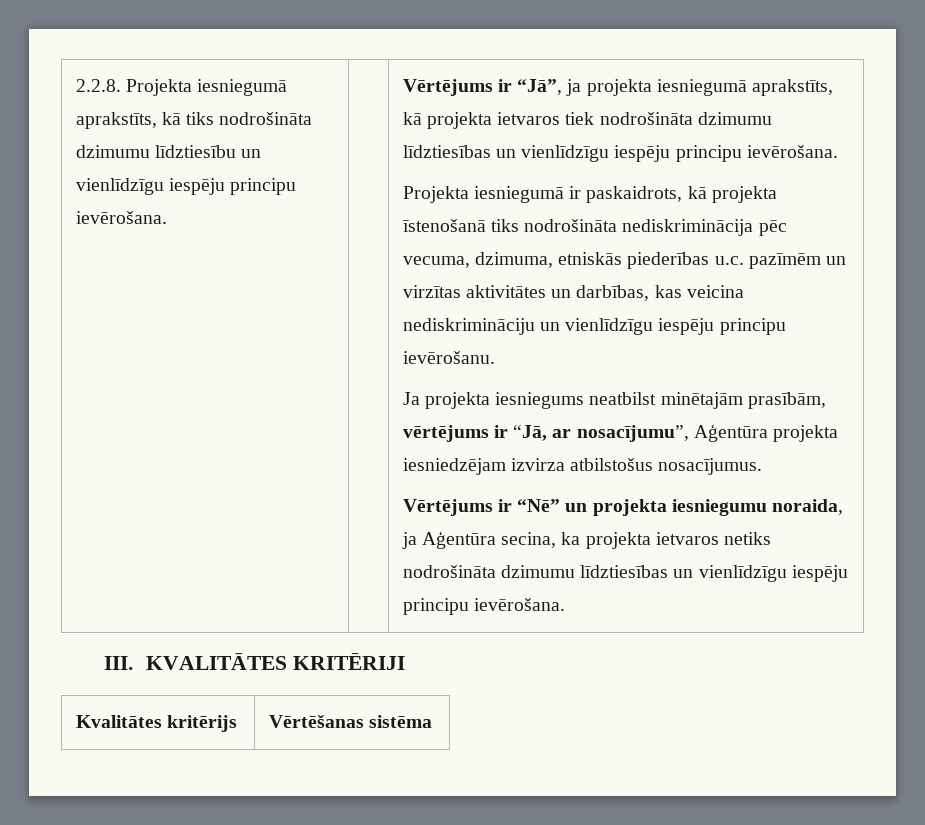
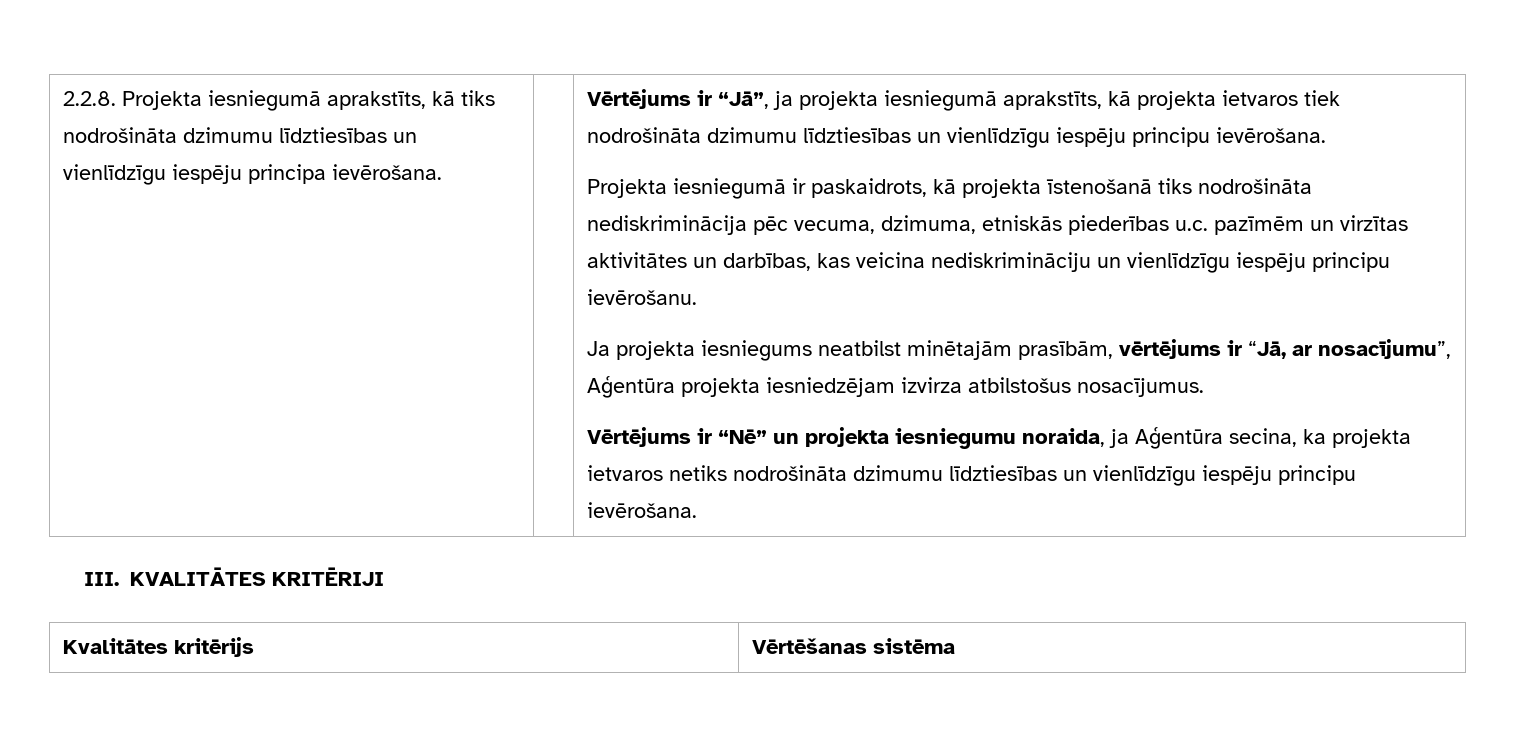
- 2.2.8. Projekta iesniegumā aprakstīts, kā tiks nodrošināta dzimumu līdztiesību un vienlīdzīgu iespēju principu ievērošana.
+ 2.2.8. Projekta iesniegumā aprakstīts, kā tiks nodrošināta dzimumu līdztiesības un vienlīdzīgu iespēju principa ievērošana.

